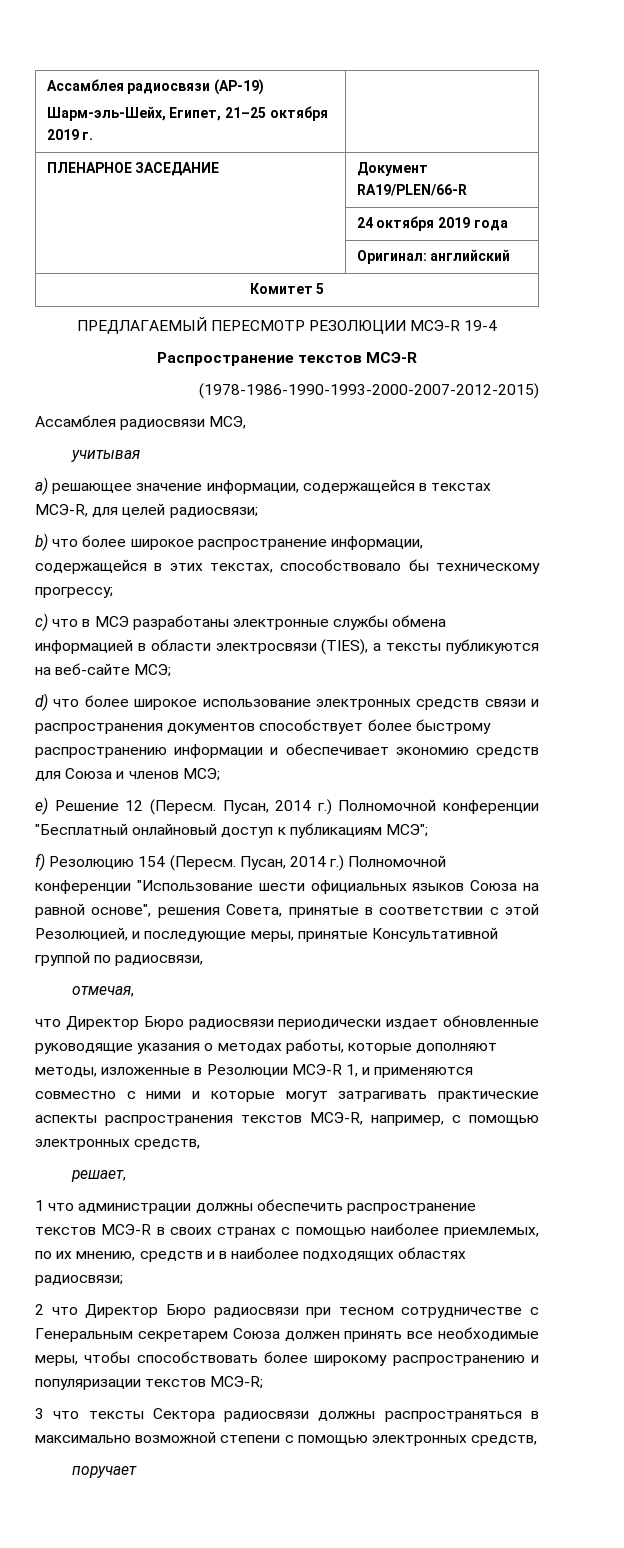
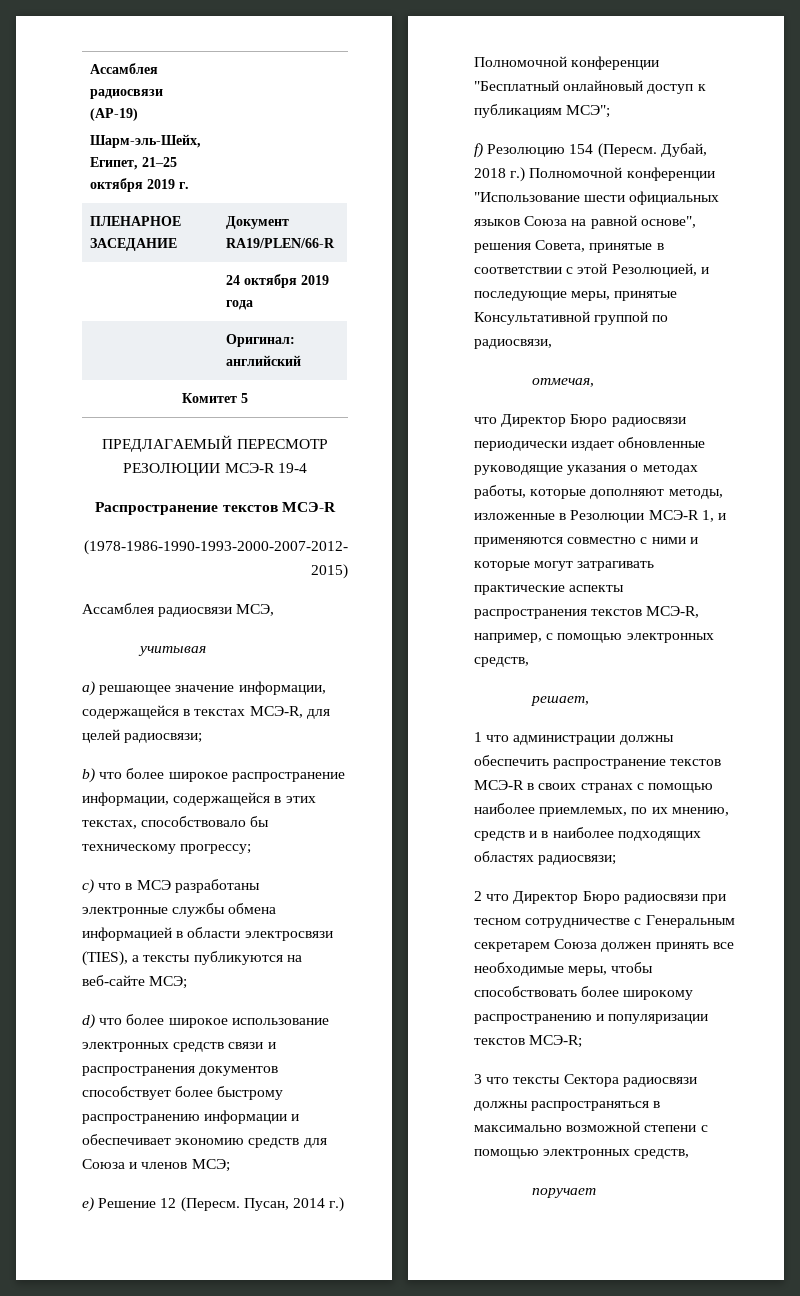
- Пусан, 2014 г.) Полномочной конференции "Использование шести официальных языков Союза на равной основе", решения Совета, принятые в соответствии с этой Резолюцией, и последующие меры, принятые Консультативной группой по радиосвязи,
+ Дубай, 2018 г.) Полномочной конференции "Использование шести официальных языков Союза на равной основе", решения Совета, принятые в соответствии с этой Резолюцией, и последующие меры, принятые Консультативной группой по радиосвязи,

